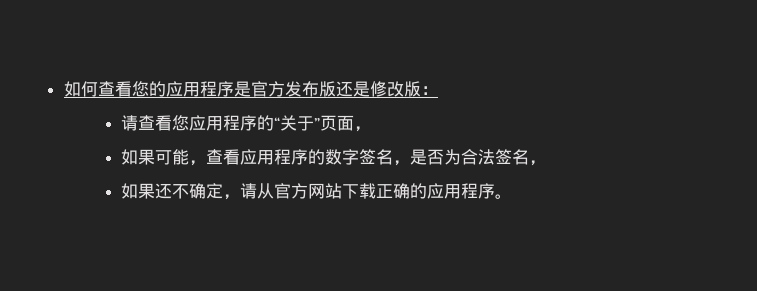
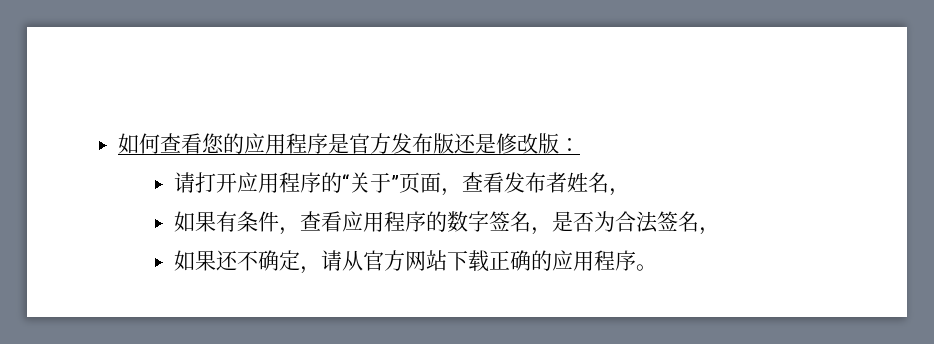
- 请查看您应用程序的“关于”页面，
- 如果可能，查看应用程序的数字签名，是否为合法签名，
+ 请打开应用程序的“关于”页面，查看发布者姓名，
+ 如果有条件，查看应用程序的数字签名，是否为合法签名，

